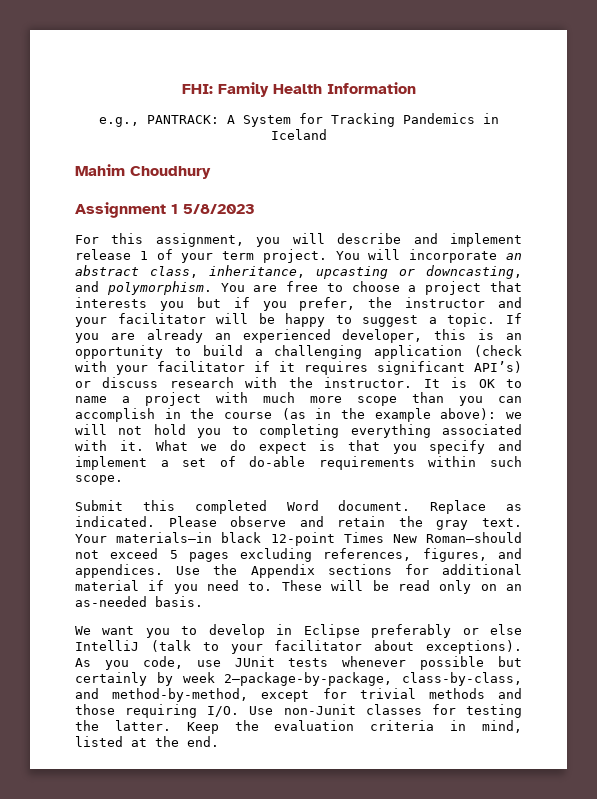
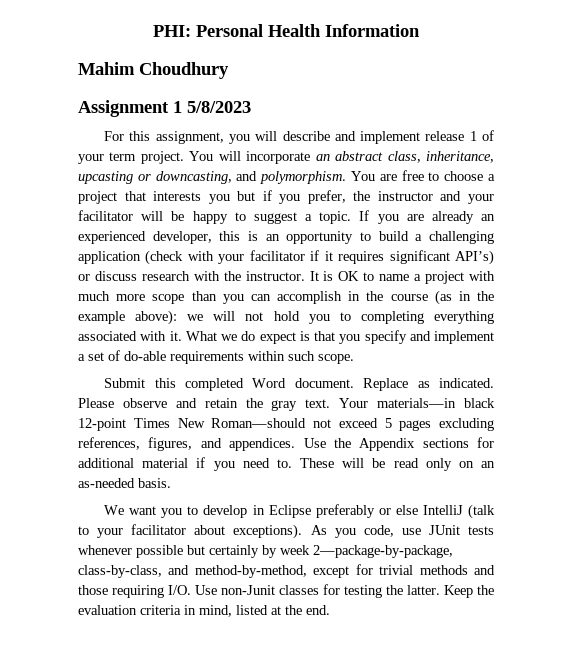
- FHI: Family Health Information
+ PHI: Personal Health Information
- e.g., PANTRACK: A System for Tracking Pandemics in Iceland

